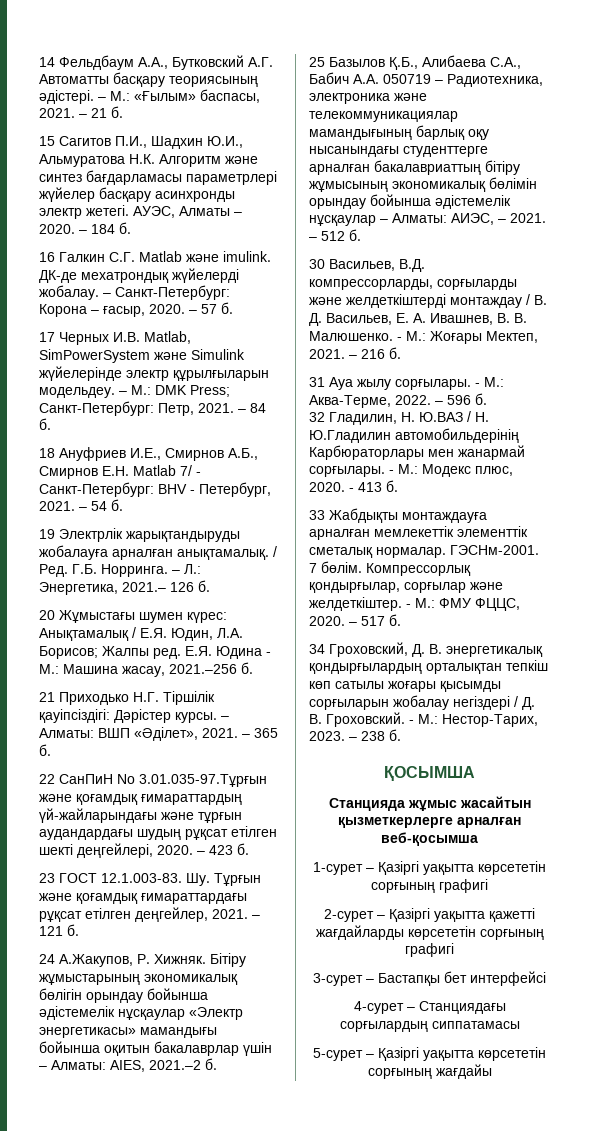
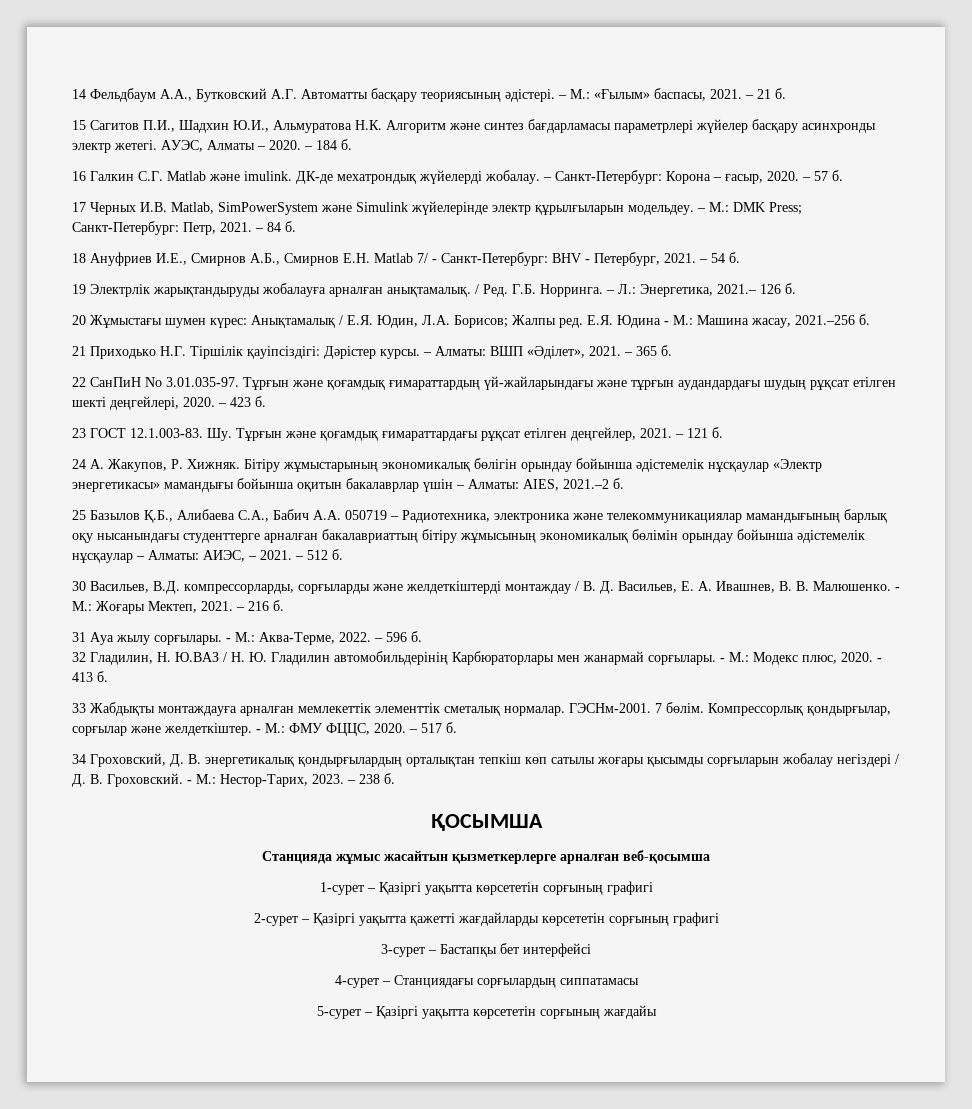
- 22 СанПиН No 3.01.035-97.Тұрғын және қоғамдық ғимараттардың үй-жайларындағы және тұрғын аудандардағы шудың рұқсат етілген шекті деңгейлері, 2020.
+ 22 СанПиН No 3.01.035-97. Тұрғын және қоғамдық ғимараттардың үй-жайларындағы және тұрғын аудандардағы шудың рұқсат етілген шекті деңгейлері, 2020.
- 24 А.Жакупов, Р. Хижняк.
+ 24 А. Жакупов, Р. Хижняк.
- 32 Гладилин, Н. Ю.ВАЗ / Н. Ю.Гладилин автомобильдерінің Карбюраторлары мен жанармай сорғылары.
+ 32 Гладилин, Н. Ю.ВАЗ / Н. Ю. Гладилин автомобильдерінің Карбюраторлары мен жанармай сорғылары.

